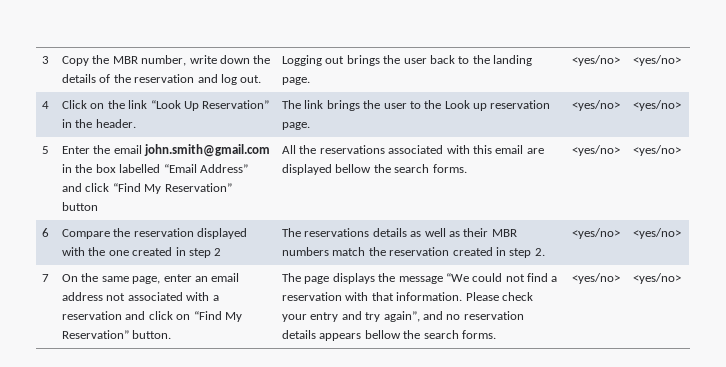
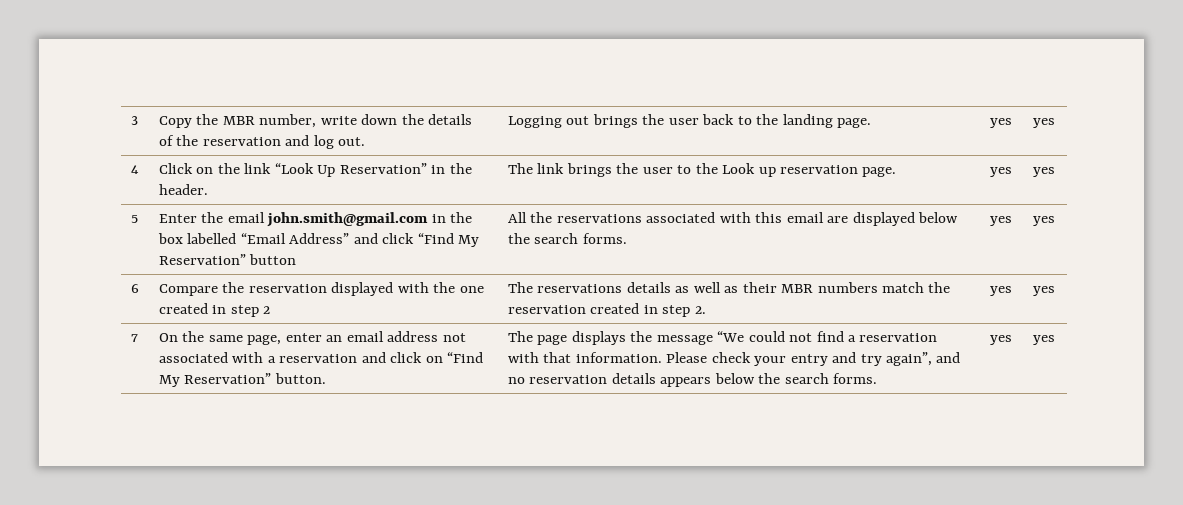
- 3 | Copy the MBR number, write down the details of the reservation and log out. | Logging out brings the user back to the landing page. | <yes/no> | <yes/no>
+ 3 | Copy the MBR number, write down the details of the reservation and log out. | Logging out brings the user back to the landing page. | yes | yes
- 4 | Click on the link “Look Up Reservation” in the header. | The link brings the user to the Look up reservation page. | <yes/no> | <yes/no>
+ 4 | Click on the link “Look Up Reservation” in the header. | The link brings the user to the Look up reservation page. | yes | yes
- 5 | Enter the email john.smith@gmail.com in the box labelled “Email Address” and click “Find My Reservation” button | All the reservations associated with this email are displayed bellow the search forms. | <yes/no> | <yes/no>
+ 5 | Enter the email john.smith@gmail.com in the box labelled “Email Address” and click “Find My Reservation” button | All the reservations associated with this email are displayed below the search forms. | yes | yes
- 6 | Compare the reservation displayed with the one created in step 2 | The reservations details as well as their MBR numbers match the reservation created in step 2. | <yes/no> | <yes/no>
+ 6 | Compare the reservation displayed with the one created in step 2 | The reservations details as well as their MBR numbers match the reservation created in step 2. | yes | yes
- Please check your entry and try again”, and no reservation details appears bellow the search forms. | <yes/no> | <yes/no>
+ Please check your entry and try again”, and no reservation details appears below the search forms. | yes | yes

